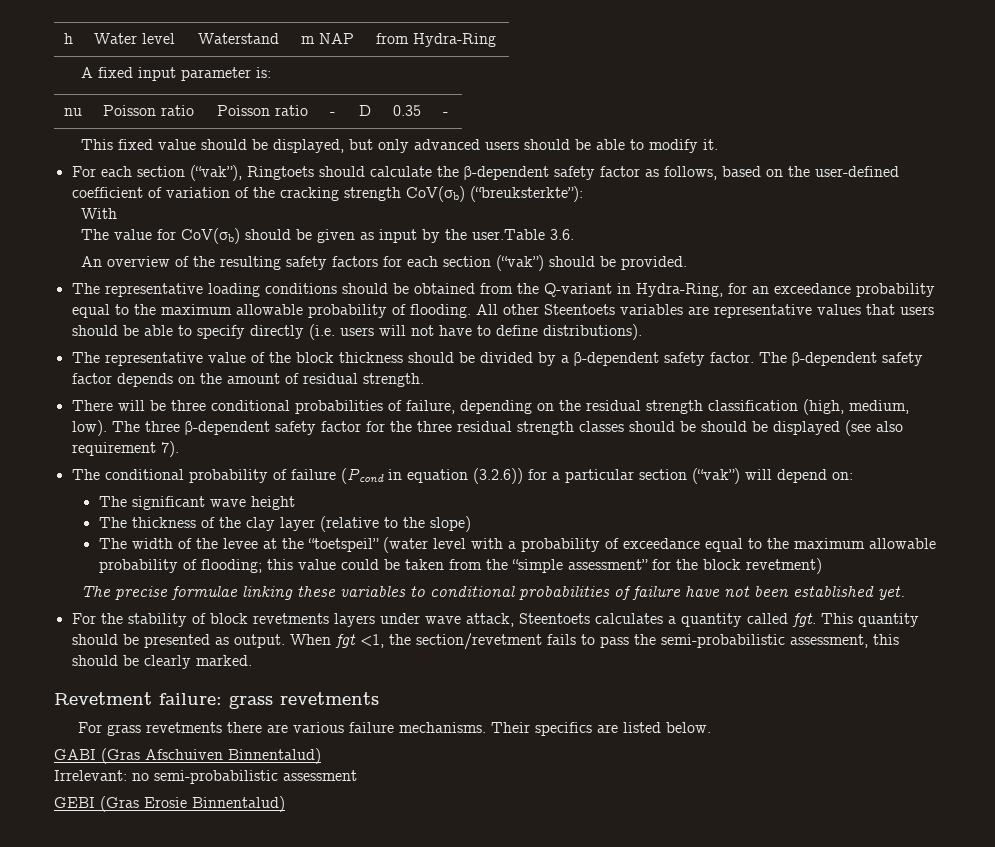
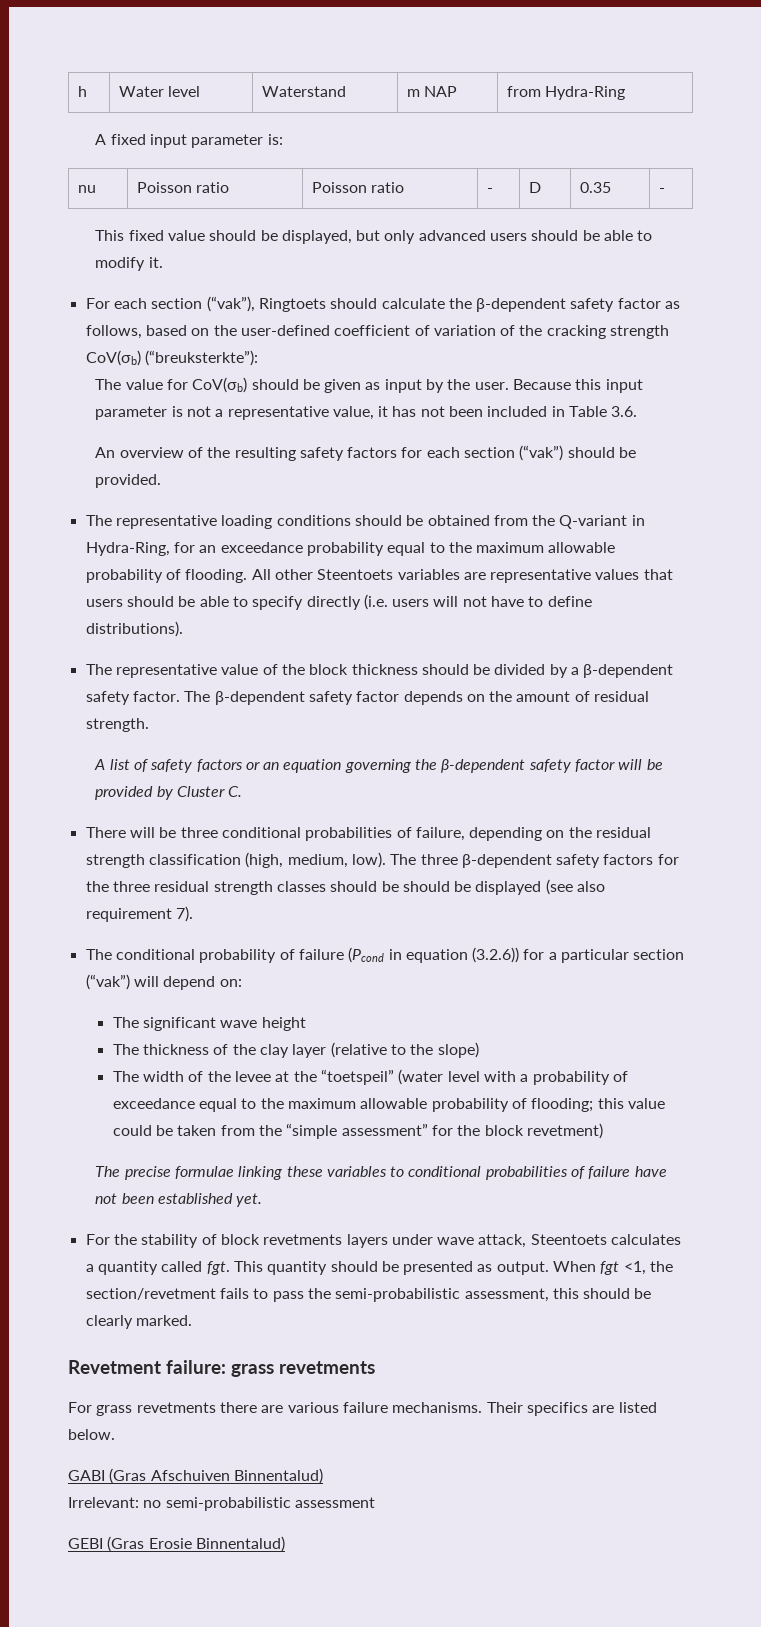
- With
- The value for CoV(σb) should be given as input by the user.Table 3.6.
+ The value for CoV(σb) should be given as input by the user. Because this input parameter is not a representative value, it has not been included in Table 3.6.
+ A list of safety factors or an equation governing the β-dependent safety factor will be provided by Cluster C.
- The three β-dependent safety factor for the three residual strength classes should be should be displayed (see also requirement 7).
+ The three β-dependent safety factors for the three residual strength classes should be should be displayed (see also requirement 7).

